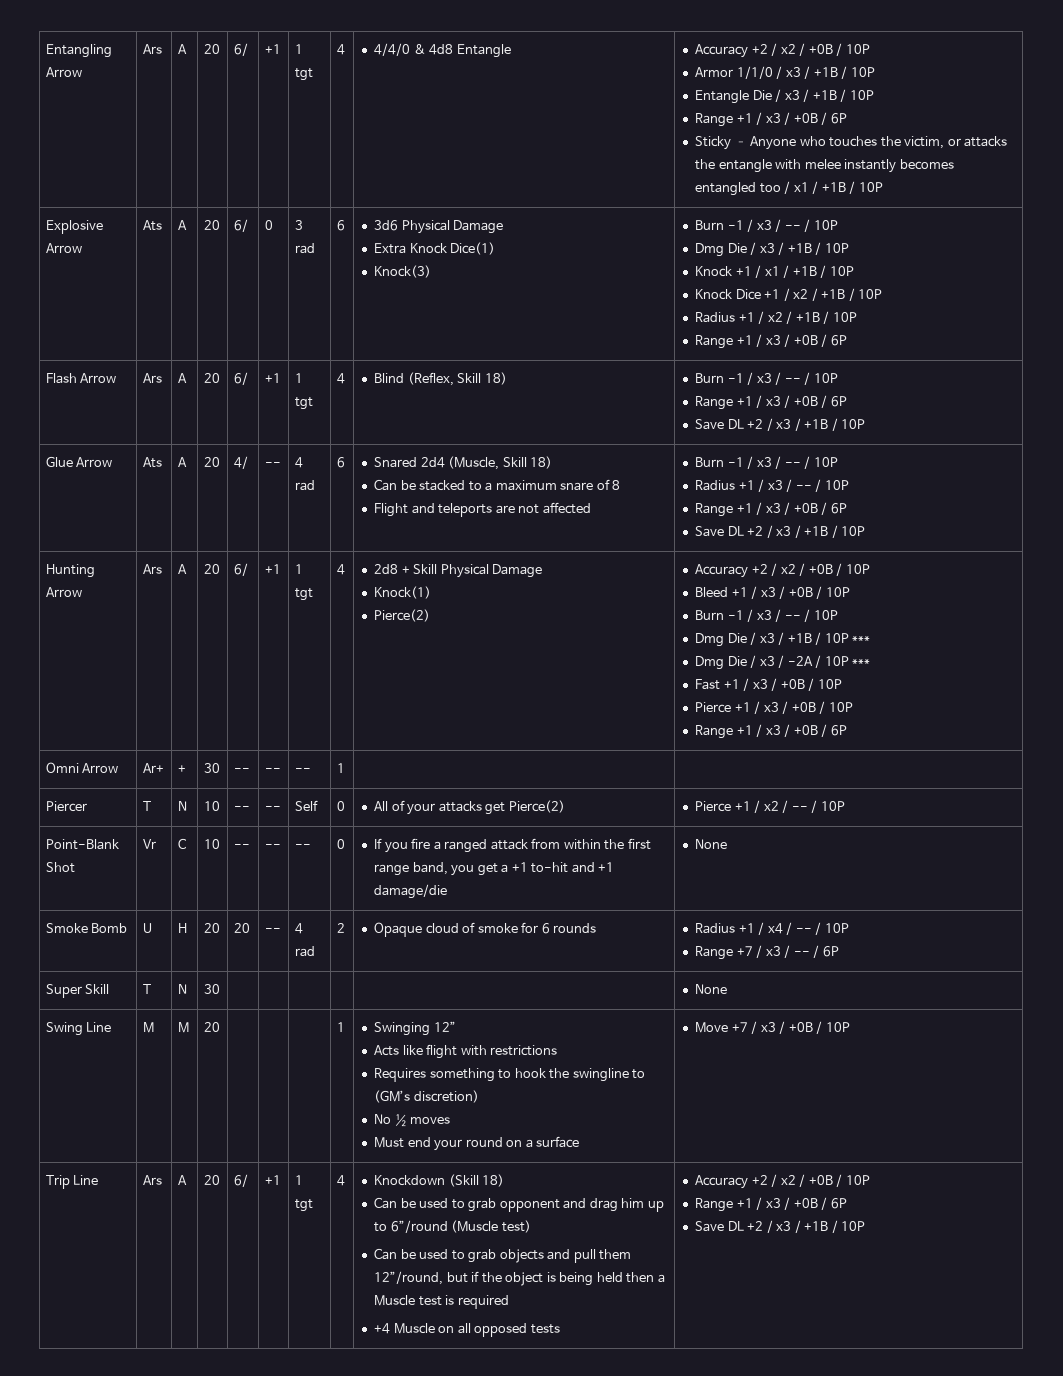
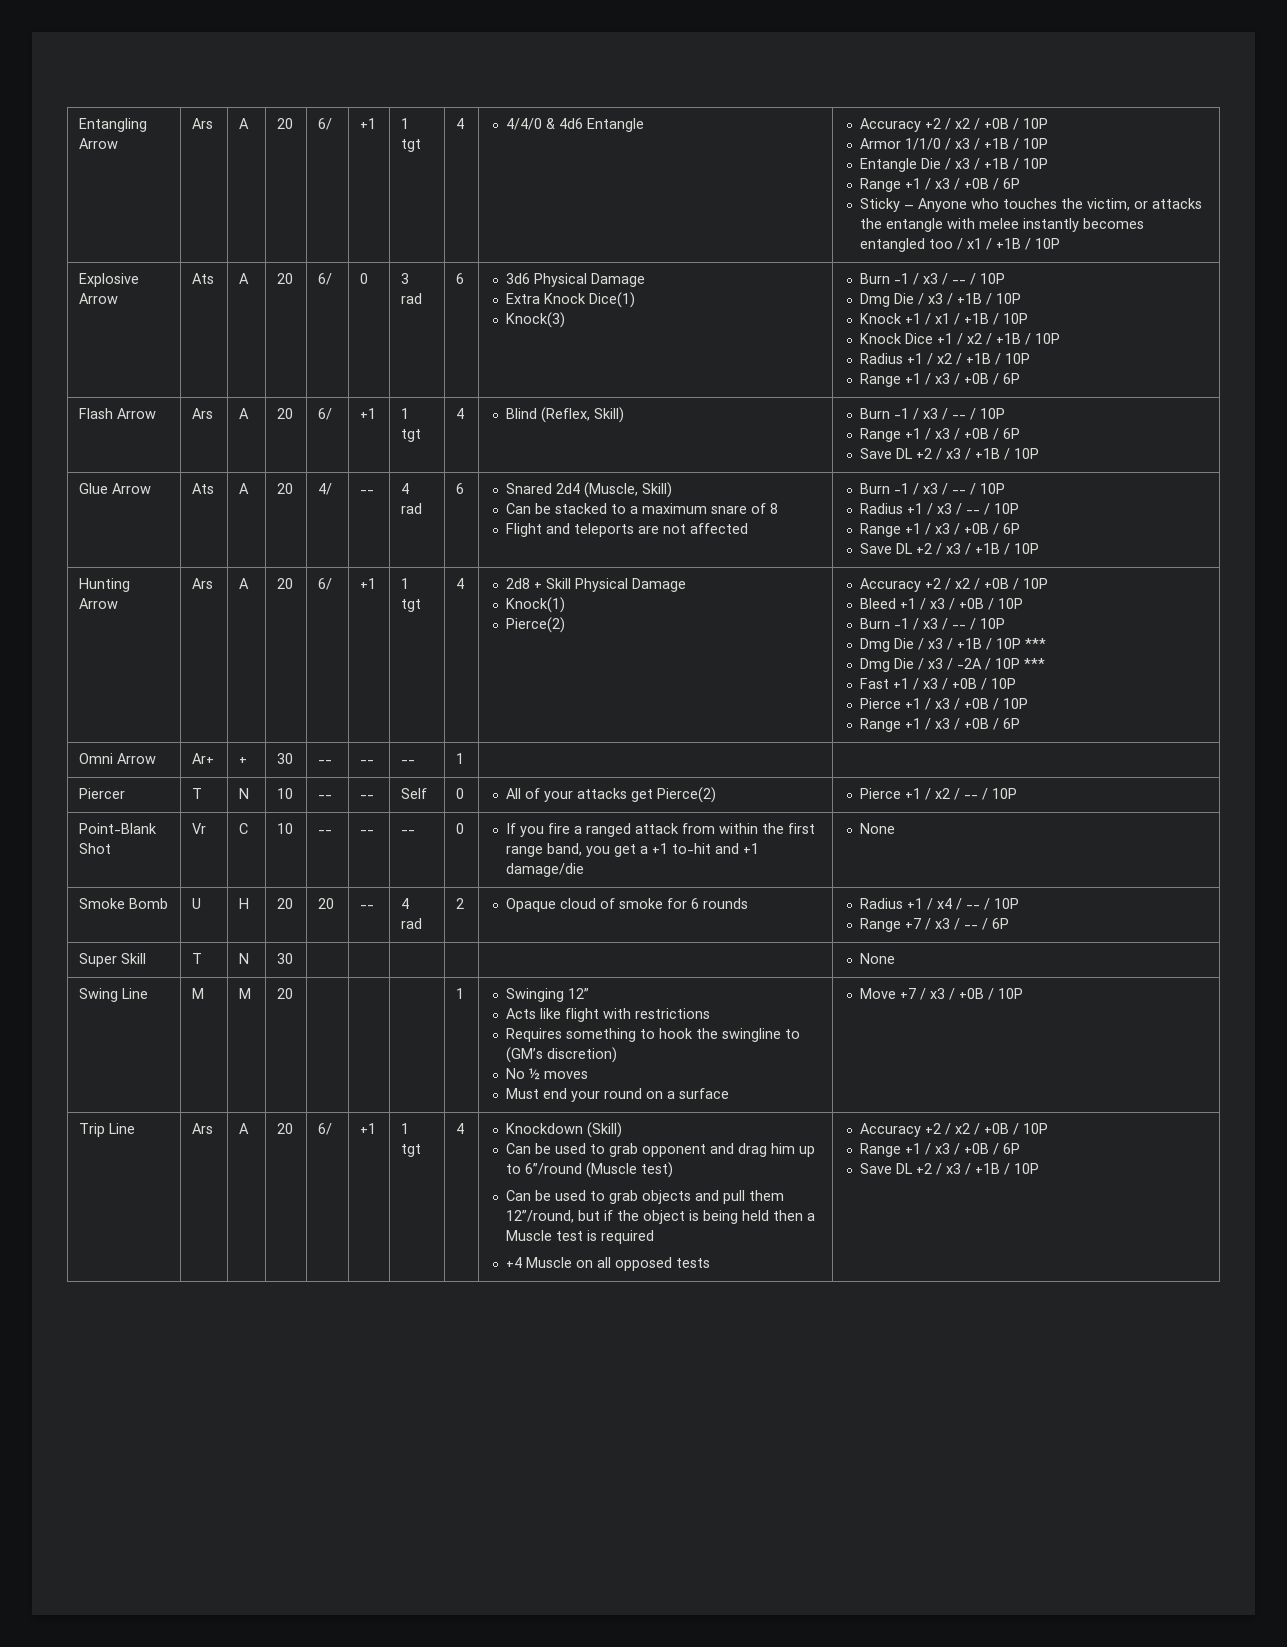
- 4/4/0 & 4d8 Entangle
+ 4/4/0 & 4d6 Entangle
- Flash Arrow | Ars | A | 20 | 6/ | +1 | 1 tgt | 4 | Blind (Reflex, Skill 18) | Burn -1 / x3 / -- / 10P
+ Flash Arrow | Ars | A | 20 | 6/ | +1 | 1 tgt | 4 | Blind (Reflex, Skill) | Burn -1 / x3 / -- / 10P
- Snared 2d4 (Muscle, Skill 18)
+ Snared 2d4 (Muscle, Skill)
- Knockdown (Skill 18)
+ Knockdown (Skill)

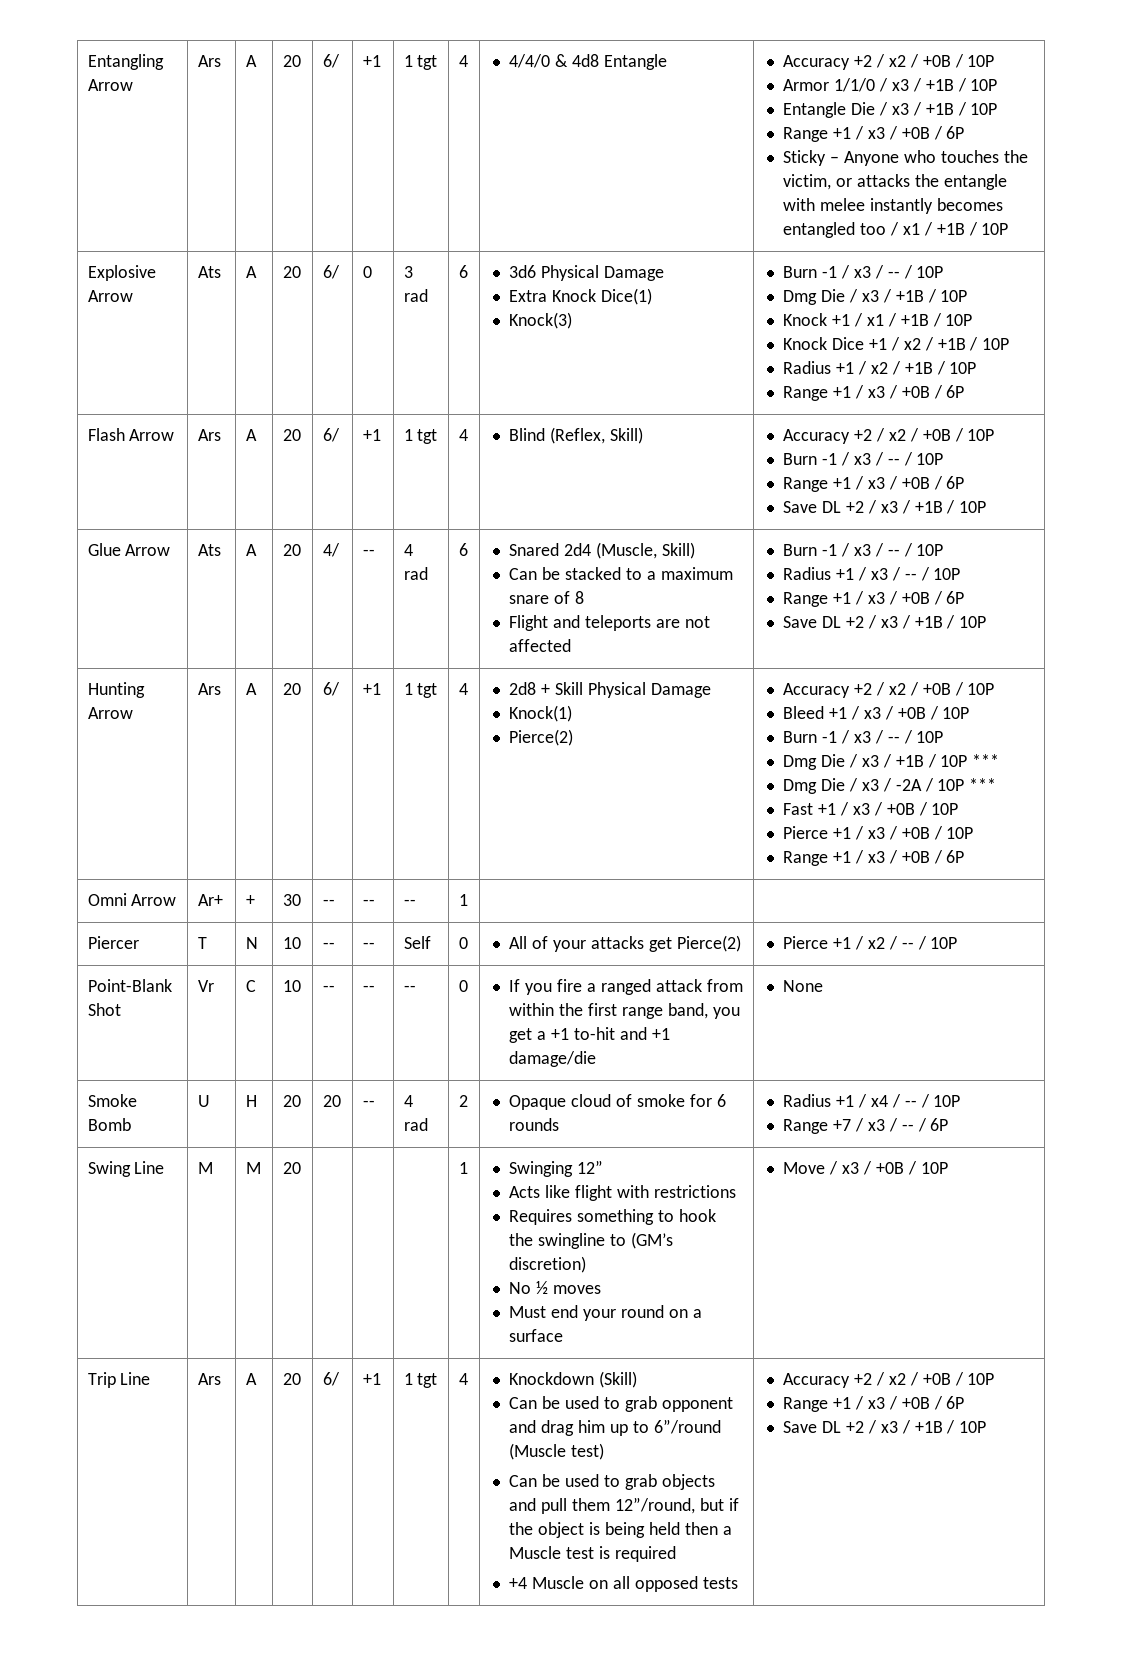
- 4/4/0 & 4d6 Entangle
+ 4/4/0 & 4d8 Entangle
- Blind (Reflex, Skill)
+ Blind (Reflex, Skill) | Accuracy +2 / x2 / +0B / 10P
- Super Skill | T | N | 30 | | | | | | None
  Swing Line | M | M | 20 | | | | 1 | Swinging 12”
  Acts like flight with restrictions
  Requires something to hook the swingline to (GM’s discretion)
  No ½ moves
- Must end your round on a surface | Move +7 / x3 / +0B / 10P
+ Must end your round on a surface | Move / x3 / +0B / 10P

